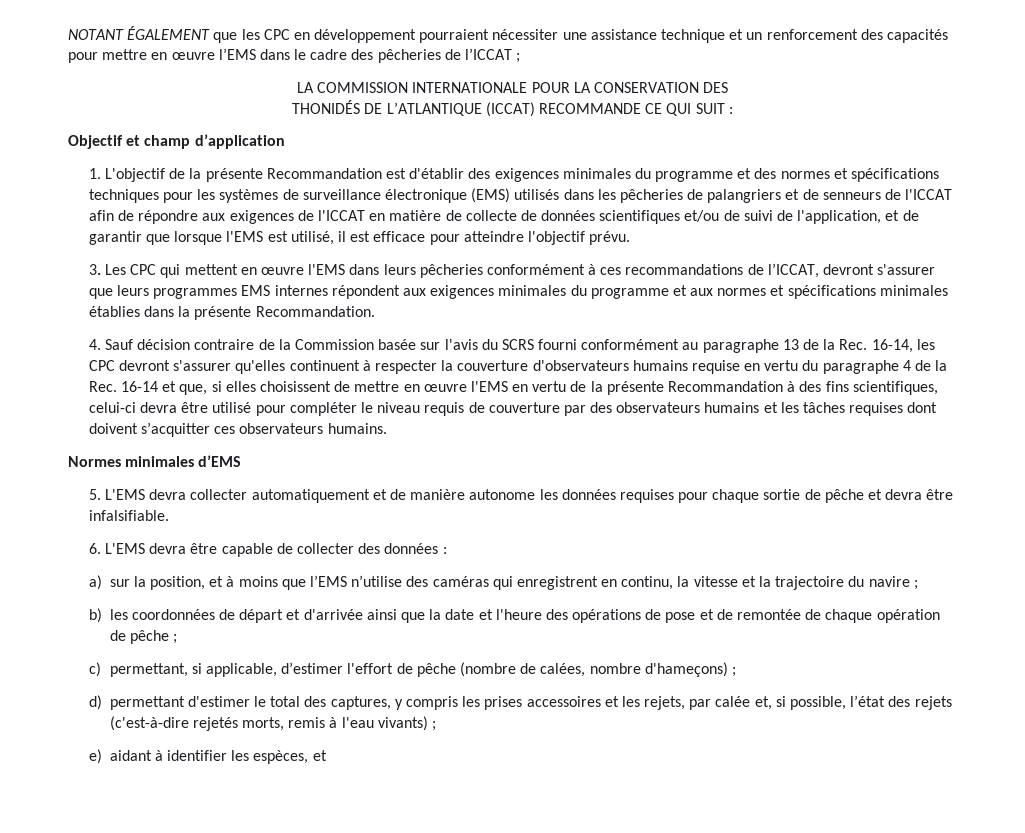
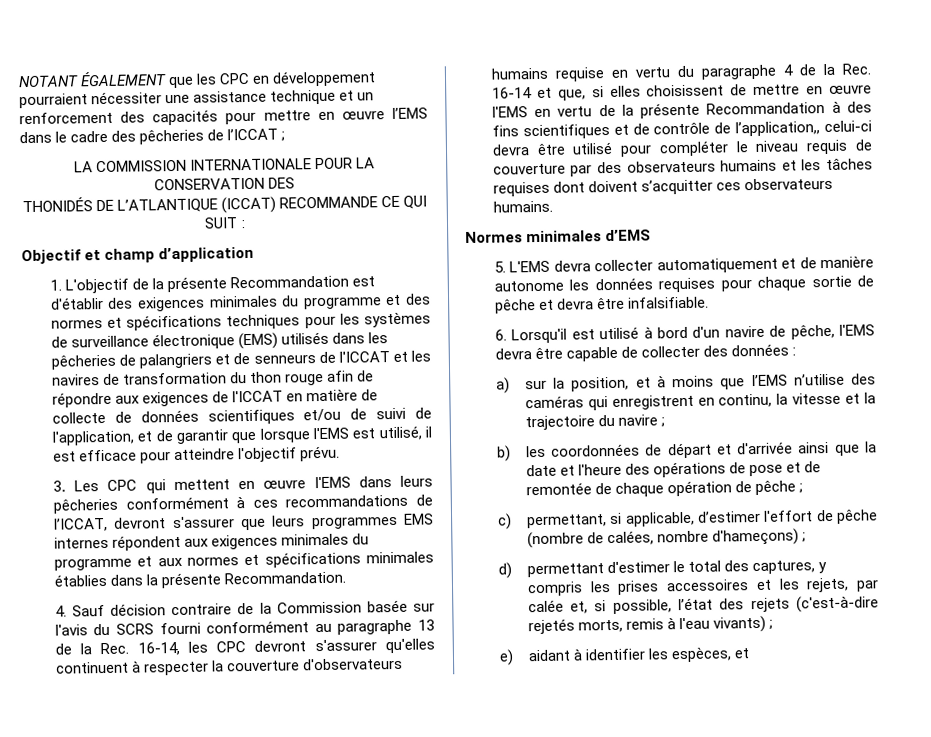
- 1. L'objectif de la présente Recommandation est d'établir des exigences minimales du programme et des normes et spécifications techniques pour les systèmes de surveillance électronique (EMS) utilisés dans les pêcheries de palangriers et de senneurs de l'ICCAT afin de répondre aux exigences de l'ICCAT en matière de collecte de données scientifiques et/ou de suivi de l'application, et de garantir que lorsque l'EMS est utilisé, il est efficace pour atteindre l'objectif prévu.
+ 1. L'objectif de la présente Recommandation est d'établir des exigences minimales du programme et des normes et spécifications techniques pour les systèmes de surveillance électronique (EMS) utilisés dans les pêcheries de palangriers et de senneurs de l'ICCAT et les navires de transformation du thon rouge afin de répondre aux exigences de l'ICCAT en matière de collecte de données scientifiques et/ou de suivi de l'application, et de garantir que lorsque l'EMS est utilisé, il est efficace pour atteindre l'objectif prévu.
- 4. Sauf décision contraire de la Commission basée sur l'avis du SCRS fourni conformément au paragraphe 13 de la Rec. 16-14, les CPC devront s'assurer qu'elles continuent à respecter la couverture d'observateurs humains requise en vertu du paragraphe 4 de la Rec. 16-14 et que, si elles choisissent de mettre en œuvre l'EMS en vertu de la présente Recommandation à des fins scientifiques, celui-ci devra être utilisé pour compléter le niveau requis de couverture par des observateurs humains et les tâches requises dont doivent s’acquitter ces observateurs humains.
+ 4. Sauf décision contraire de la Commission basée sur l'avis du SCRS fourni conformément au paragraphe 13 de la Rec. 16-14, les CPC devront s'assurer qu'elles continuent à respecter la couverture d'observateurs humains requise en vertu du paragraphe 4 de la Rec. 16-14 et que, si elles choisissent de mettre en œuvre l'EMS en vertu de la présente Recommandation à des fins scientifiques et de contrôle de l’application,, celui-ci devra être utilisé pour compléter le niveau requis de couverture par des observateurs humains et les tâches requises dont doivent s’acquitter ces observateurs humains.
- 6. L'EMS devra être capable de collecter des données :
+ 6. Lorsqu'il est utilisé à bord d'un navire de pêche, l'EMS devra être capable de collecter des données :

